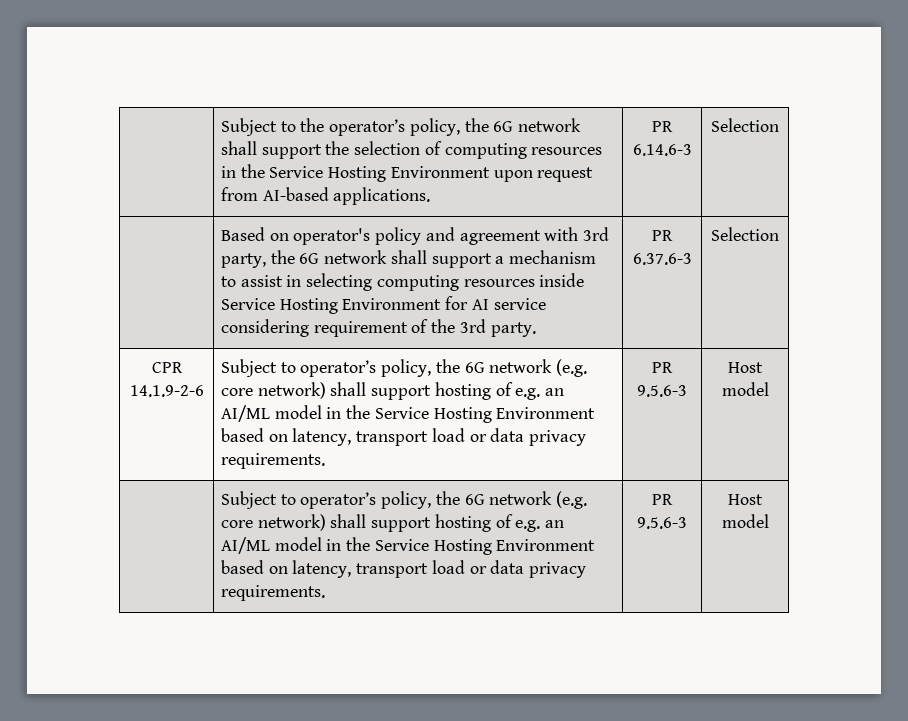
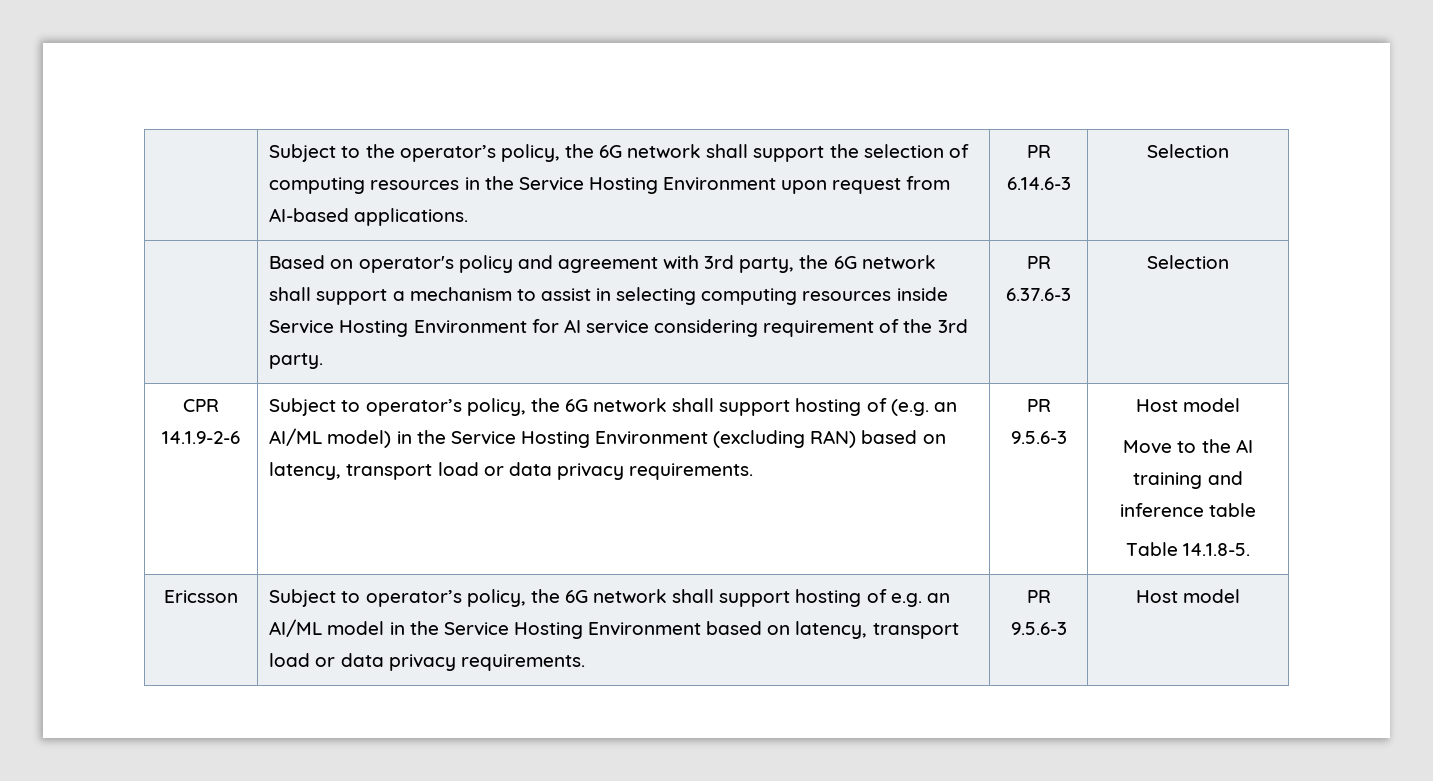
- CPR 14.1.9-2-6 | Subject to operator’s policy, the 6G network (e.g. core network) shall support hosting of e.g. an AI/ML model in the Service Hosting Environment based on latency, transport load or data privacy requirements. | PR 9.5.6-3 | Host model
- | Subject to operator’s policy, the 6G network (e.g. core network) shall support hosting of e.g. an AI/ML model in the Service Hosting Environment based on latency, transport load or data privacy requirements. | PR 9.5.6-3 | Host model
+ CPR 14.1.9-2-6 | Subject to operator’s policy, the 6G network shall support hosting of (e.g. an AI/ML model) in the Service Hosting Environment (excluding RAN) based on latency, transport load or data privacy requirements. | PR 9.5.6-3 | Host model
+ Move to the AI training and inference table
+ Table 14.1.8-5.
+ Ericsson | Subject to operator’s policy, the 6G network shall support hosting of e.g. an AI/ML model in the Service Hosting Environment based on latency, transport load or data privacy requirements. | PR 9.5.6-3 | Host model

